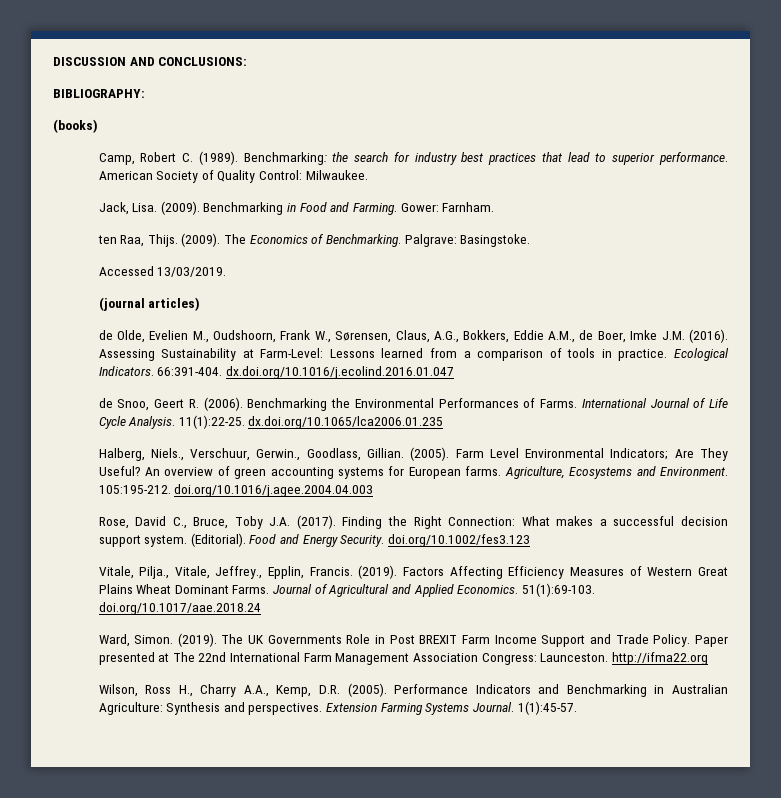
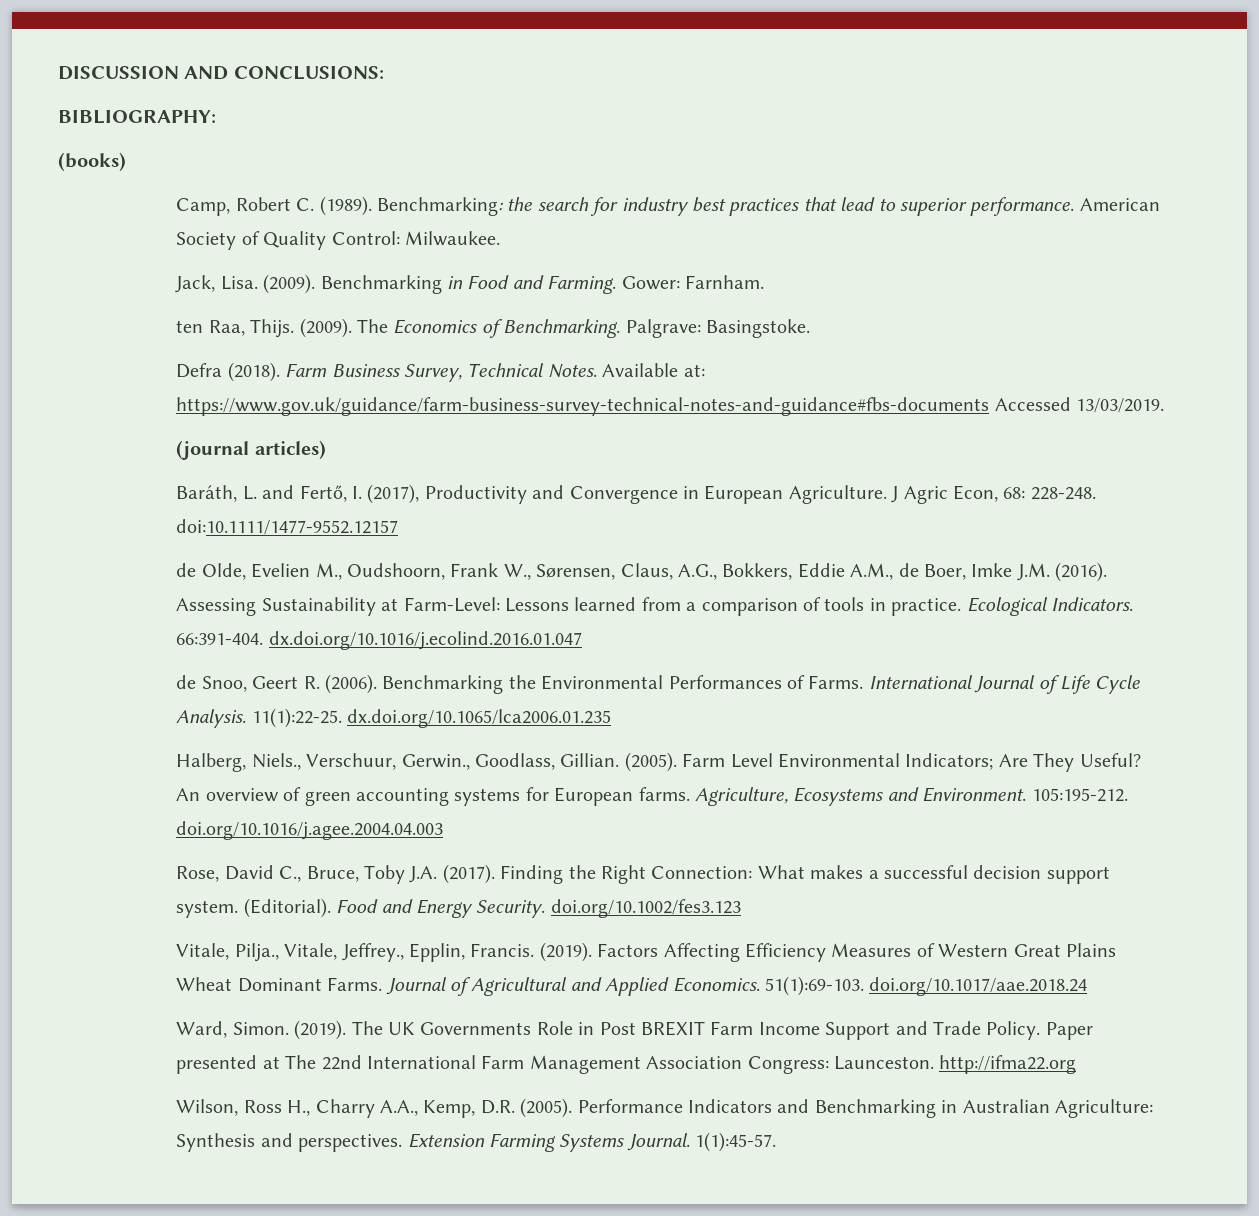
- Accessed 13/03/2019.
+ Defra (2018). Farm Business Survey, Technical Notes. Available at: https://www.gov.uk/guidance/farm-business-survey-technical-notes-and-guidance#fbs-documents Accessed 13/03/2019.
  (journal articles)
+ Baráth, L. and Fertő, I. (2017), Productivity and Convergence in European Agriculture. J Agric Econ, 68: 228-248. doi:10.1111/1477-9552.12157

